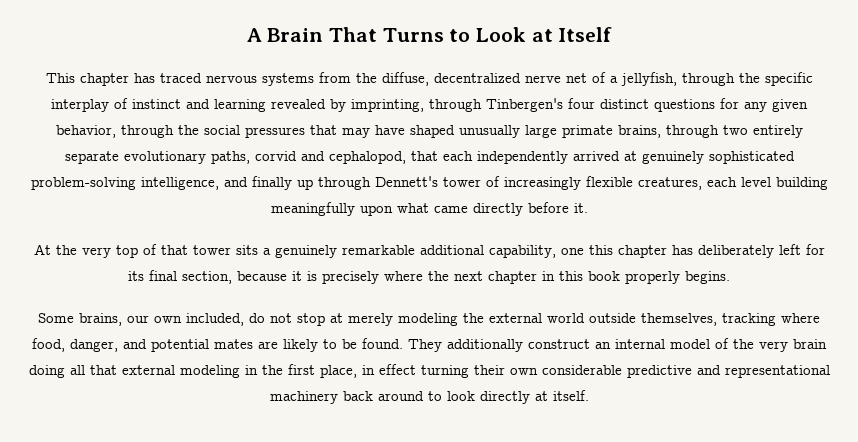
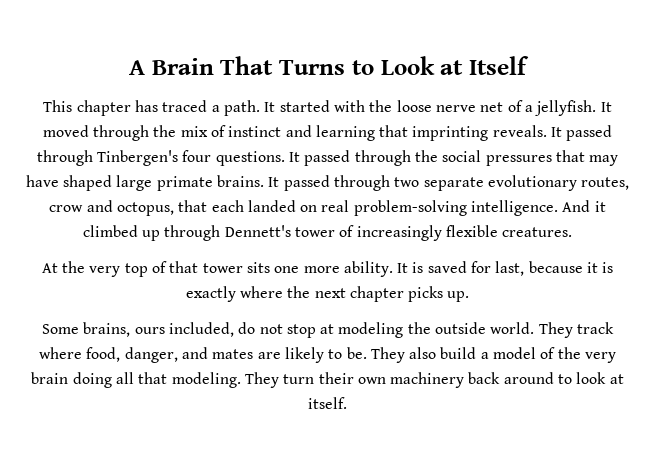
- This chapter has traced nervous systems from the diffuse, decentralized nerve net of a jellyfish, through the specific interplay of instinct and learning revealed by imprinting, through Tinbergen's four distinct questions for any given behavior, through the social pressures that may have shaped unusually large primate brains, through two entirely separate evolutionary paths, corvid and cephalopod, that each independently arrived at genuinely sophisticated problem-solving intelligence, and finally up through Dennett's tower of increasingly flexible creatures, each level building meaningfully upon what came directly before it.
+ This chapter has traced a path. It started with the loose nerve net of a jellyfish. It moved through the mix of instinct and learning that imprinting reveals. It passed through Tinbergen's four questions. It passed through the social pressures that may have shaped large primate brains. It passed through two separate evolutionary routes, crow and octopus, that each landed on real problem-solving intelligence. And it climbed up through Dennett's tower of increasingly flexible creatures.
- At the very top of that tower sits a genuinely remarkable additional capability, one this chapter has deliberately left for its final section, because it is precisely where the next chapter in this book properly begins.
+ At the very top of that tower sits one more ability. It is saved for last, because it is exactly where the next chapter picks up.
- Some brains, our own included, do not stop at merely modeling the external world outside themselves, tracking where food, danger, and potential mates are likely to be found. They additionally construct an internal model of the very brain doing all that external modeling in the first place, in effect turning their own considerable predictive and representational machinery back around to look directly at itself.
+ Some brains, ours included, do not stop at modeling the outside world. They track where food, danger, and mates are likely to be. They also build a model of the very brain doing all that modeling. They turn their own machinery back around to look at itself.

